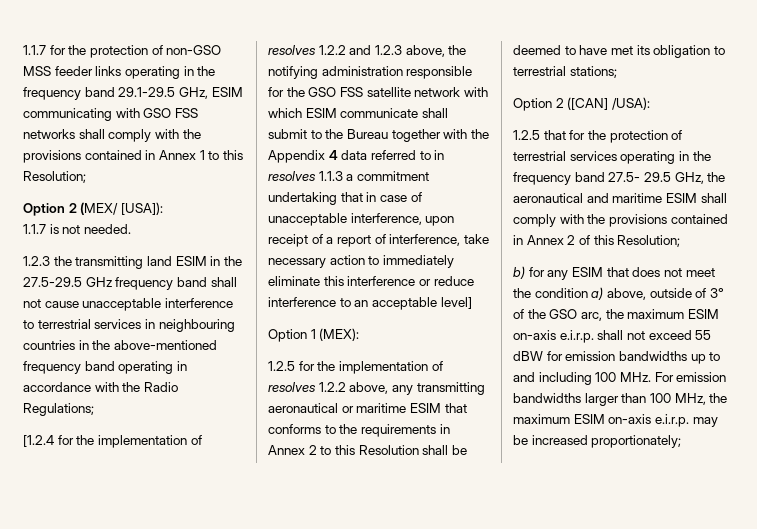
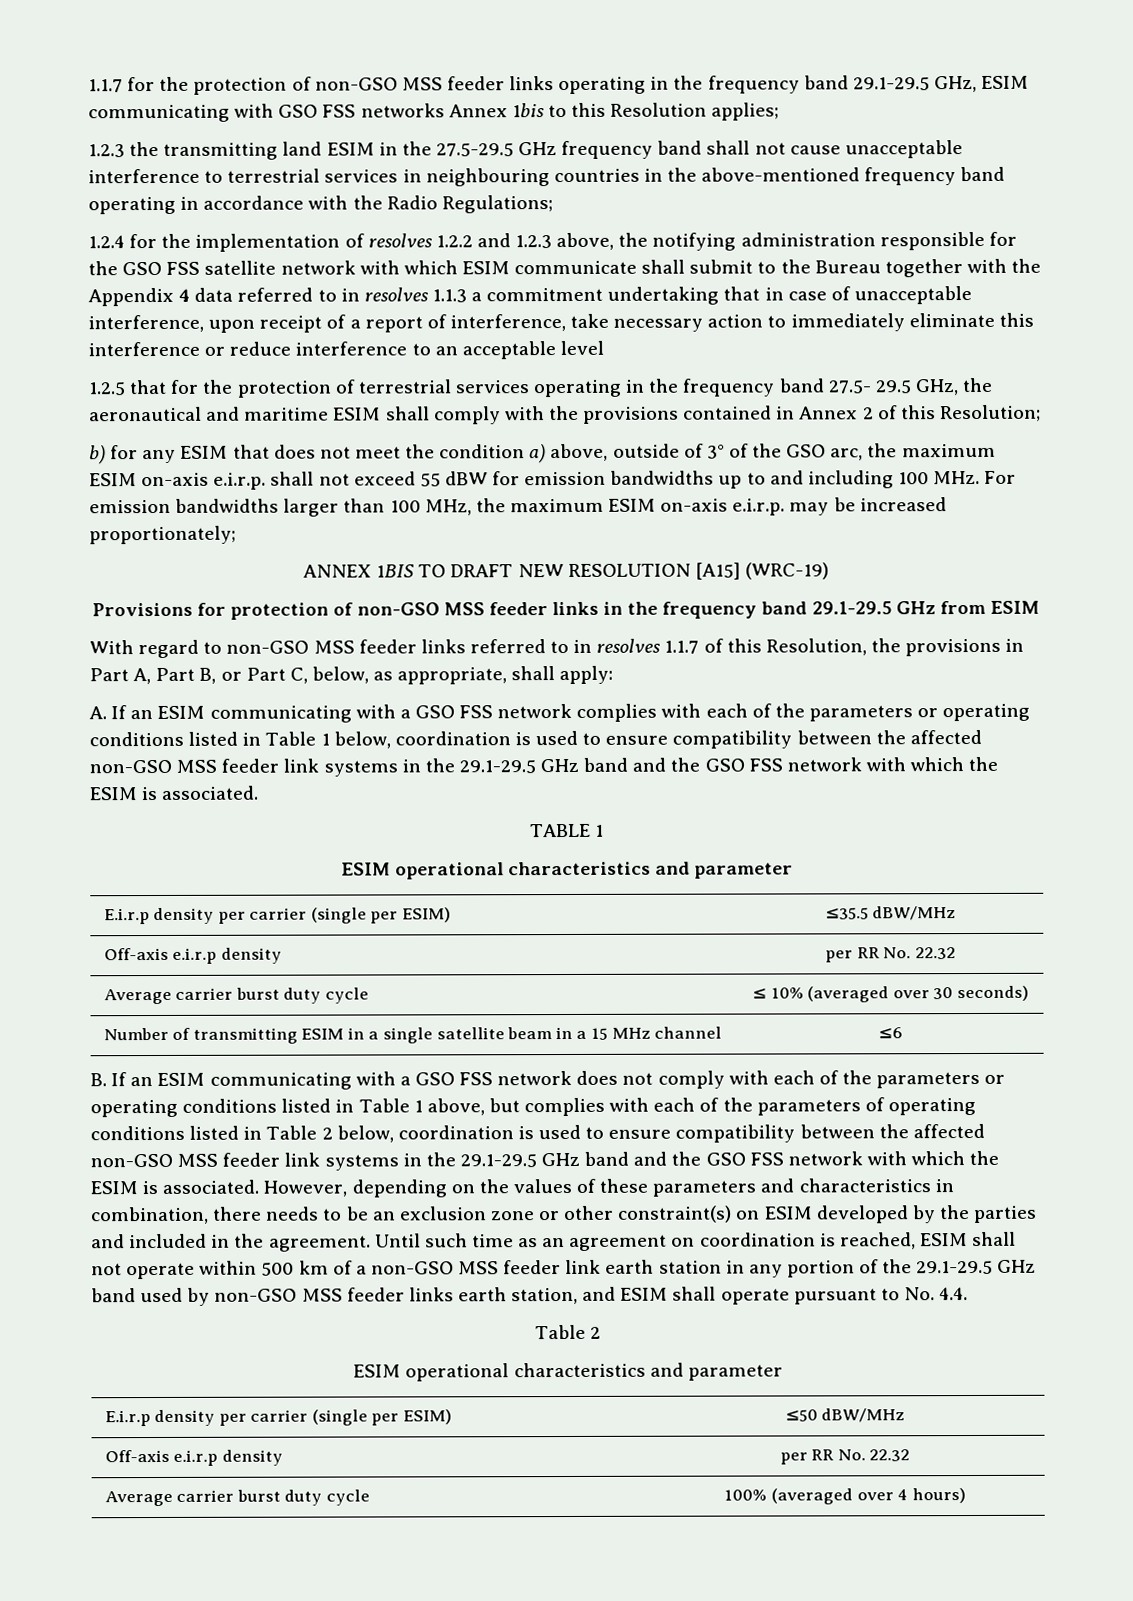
- 1.1.7 for the protection of non-GSO MSS feeder links operating in the frequency band 29.1-29.5 GHz, ESIM communicating with GSO FSS networks shall comply with the provisions contained in Annex 1 to this Resolution;
- Option 2 (MEX/ [USA]):
- 1.1.7 is not needed.
+ 1.1.7 for the protection of non-GSO MSS feeder links operating in the frequency band 29.1-29.5 GHz, ESIM communicating with GSO FSS networks Annex 1bis to this Resolution applies;
- [1.2.4 for the implementation of resolves 1.2.2 and 1.2.3 above, the notifying administration responsible for the GSO FSS satellite network with which ESIM communicate shall submit to the Bureau together with the Appendix 4 data referred to in resolves 1.1.3 a commitment undertaking that in case of unacceptable interference, upon receipt of a report of interference, take necessary action to immediately eliminate this interference or reduce interference to an acceptable level]
- Option 1 (MEX):
- 1.2.5 for the implementation of resolves 1.2.2 above, any transmitting aeronautical or maritime ESIM that conforms to the requirements in Annex 2 to this Resolution shall be deemed to have met its obligation to terrestrial stations;
- Option 2 ([CAN] /USA):
+ 1.2.4 for the implementation of resolves 1.2.2 and 1.2.3 above, the notifying administration responsible for the GSO FSS satellite network with which ESIM communicate shall submit to the Bureau together with the Appendix 4 data referred to in resolves 1.1.3 a commitment undertaking that in case of unacceptable interference, upon receipt of a report of interference, take necessary action to immediately eliminate this interference or reduce interference to an acceptable level
+ ANNEX 1BIS TO DRAFT NEW RESOLUTION [A15] (WRC-19)
+ Provisions for protection of non-GSO MSS feeder links in the frequency band 29.1-29.5 GHz from ESIM
+ With regard to non-GSO MSS feeder links referred to in resolves 1.1.7 of this Resolution, the provisions in Part A, Part B, or Part C, below, as appropriate, shall apply:
+ A. If an ESIM communicating with a GSO FSS network complies with each of the parameters or operating conditions listed in Table 1 below, coordination is used to ensure compatibility between the affected non-GSO MSS feeder link systems in the 29.1-29.5 GHz band and the GSO FSS network with which the ESIM is associated.
+ TABLE 1
+ ESIM operational characteristics and parameter
+ E.i.r.p density per carrier (single per ESIM) | ≤35.5 dBW/MHz
+ Off-axis e.i.r.p density | per RR No. 22.32
+ Average carrier burst duty cycle | ≤ 10% (averaged over 30 seconds)
+ Number of transmitting ESIM in a single satellite beam in a 15 MHz channel | ≤6
+ B. If an ESIM communicating with a GSO FSS network does not comply with each of the parameters or operating conditions listed in Table 1 above, but complies with each of the parameters of operating conditions listed in Table 2 below, coordination is used to ensure compatibility between the affected non-GSO MSS feeder link systems in the 29.1-29.5 GHz band and the GSO FSS network with which the ESIM is associated. However, depending on the values of these parameters and characteristics in combination, there needs to be an exclusion zone or other constraint(s) on ESIM developed by the parties and included in the agreement. Until such time as an agreement on coordination is reached, ESIM shall not operate within 500 km of a non-GSO MSS feeder link earth station in any portion of the 29.1-29.5 GHz band used by non-GSO MSS feeder links earth station, and ESIM shall operate pursuant to No. 4.4.
+ Table 2
+ ESIM operational characteristics and parameter
+ E.i.r.p density per carrier (single per ESIM) | ≤50 dBW/MHz
+ Off-axis e.i.r.p density | per RR No. 22.32
+ Average carrier burst duty cycle | 100% (averaged over 4 hours)

